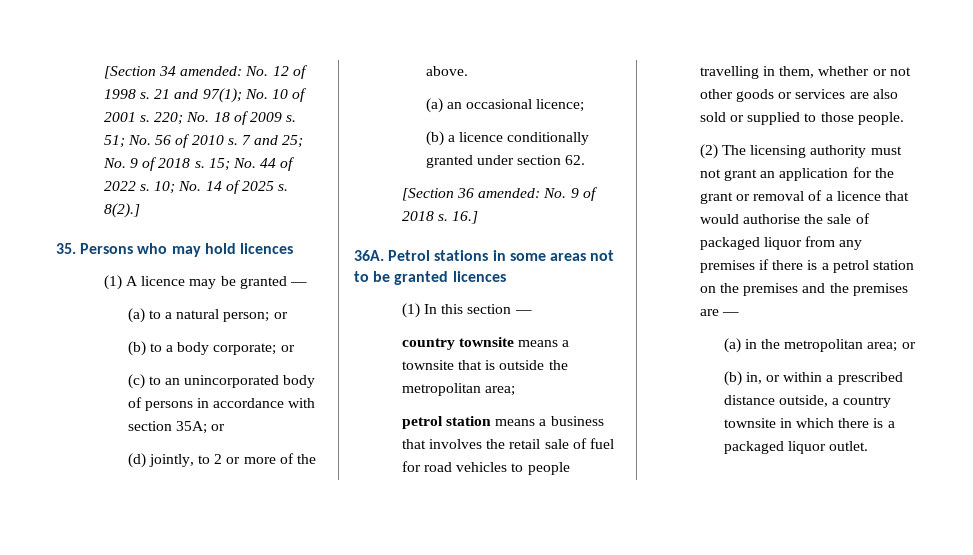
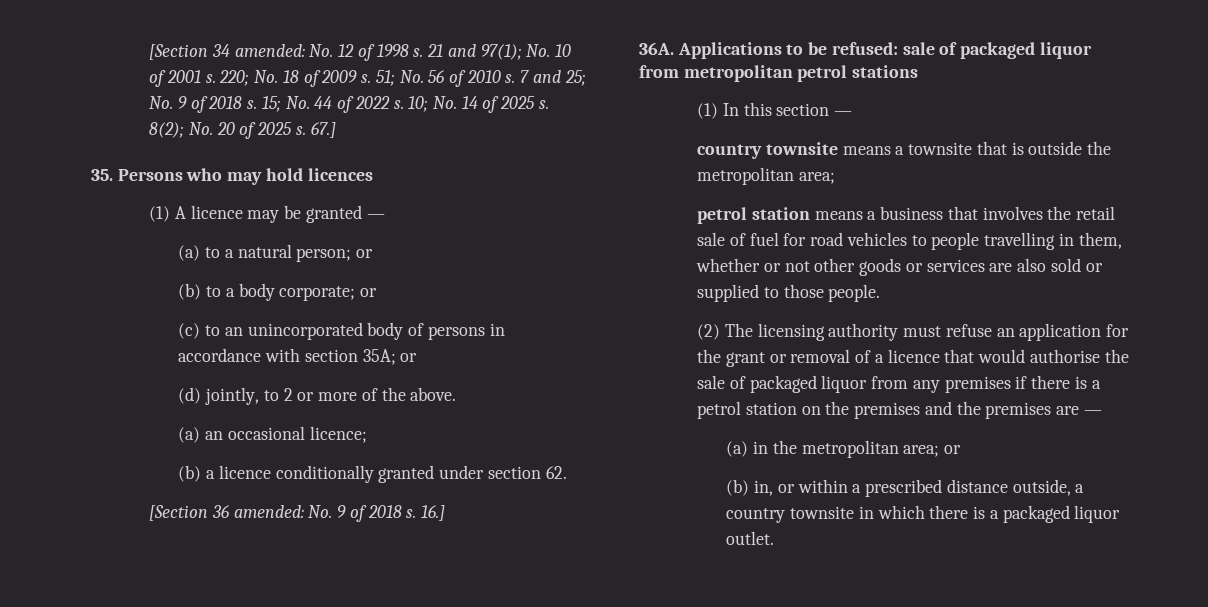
- 8(2).]
+ 8(2); No. 20 of 2025 s. 67.]
- Petrol stations in some areas not to be granted licences
+ Applications to be refused: sale of packaged liquor from metropolitan petrol stations
- (2) The licensing authority must not grant an application for the grant or removal of a licence that would authorise the sale of packaged liquor from any premises if there is a petrol station on the premises and the premises are —
+ (2) The licensing authority must refuse an application for the grant or removal of a licence that would authorise the sale of packaged liquor from any premises if there is a petrol station on the premises and the premises are —

